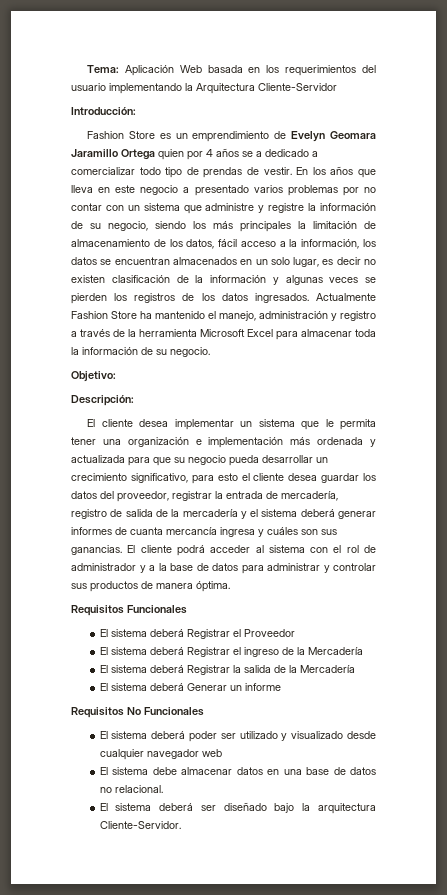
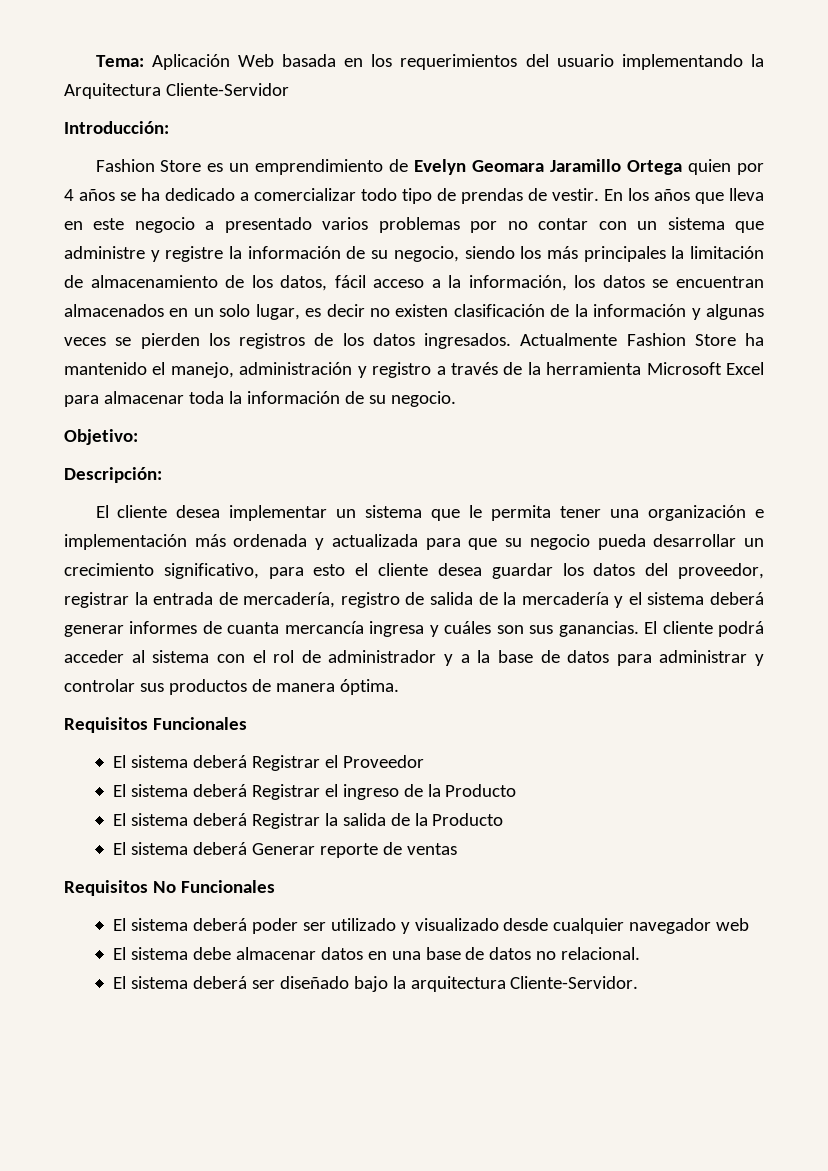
- Fashion Store es un emprendimiento de Evelyn Geomara Jaramillo Ortega quien por 4 años se a dedicado a comercializar todo tipo de prendas de vestir.
+ Fashion Store es un emprendimiento de Evelyn Geomara Jaramillo Ortega quien por 4 años se ha dedicado a comercializar todo tipo de prendas de vestir.
- El sistema deberá Registrar el ingreso de la Mercadería
+ El sistema deberá Registrar el ingreso de la Producto
- El sistema deberá Registrar la salida de la Mercadería
+ El sistema deberá Registrar la salida de la Producto
- El sistema deberá Generar un informe
+ El sistema deberá Generar reporte de ventas

